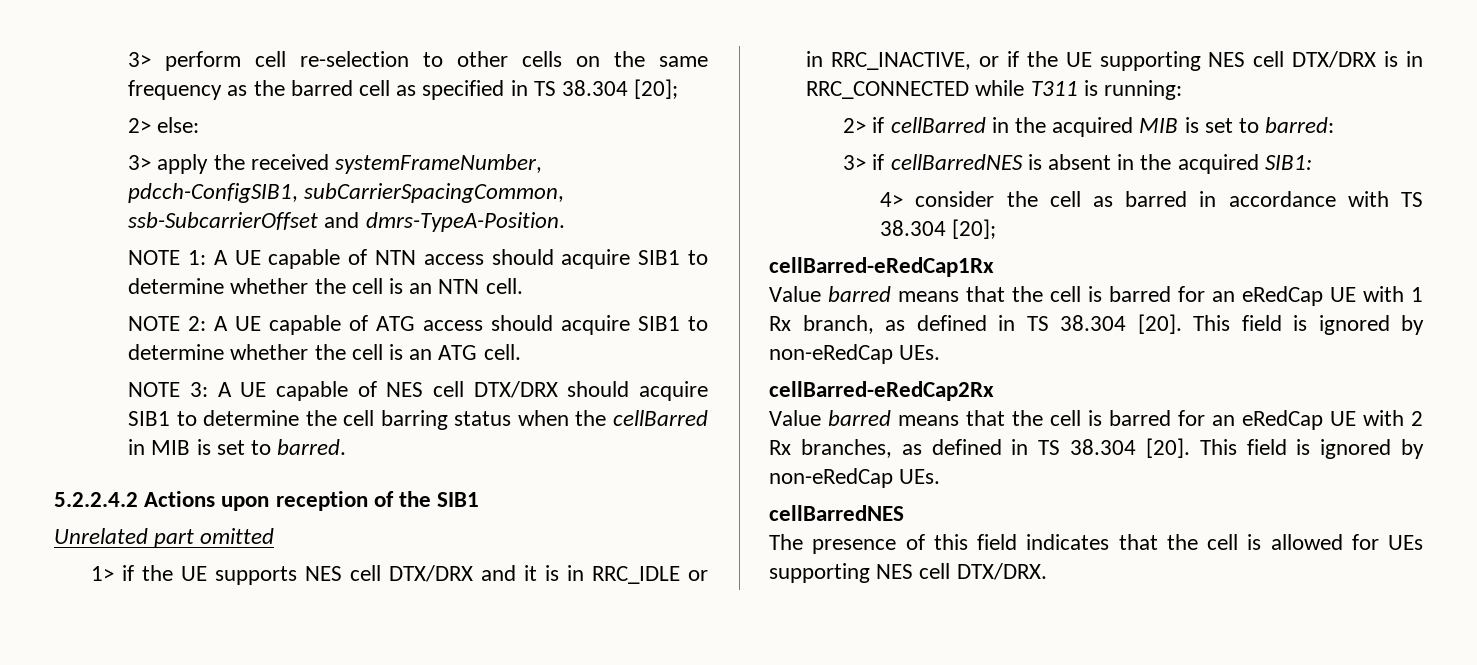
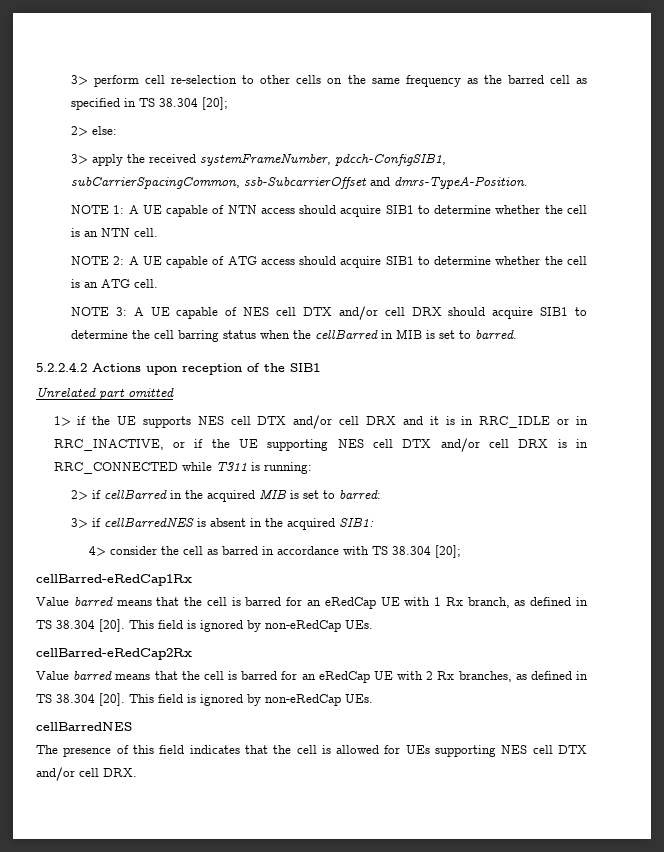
- NOTE 3: A UE capable of NES cell DTX/DRX should acquire SIB1 to determine the cell barring status when the cellBarred in MIB is set to barred.
+ NOTE 3: A UE capable of NES cell DTX and/or cell DRX should acquire SIB1 to determine the cell barring status when the cellBarred in MIB is set to barred.
- 1> if the UE supports NES cell DTX/DRX and it is in RRC_IDLE or in RRC_INACTIVE, or if the UE supporting NES cell DTX/DRX is in RRC_CONNECTED while T311 is running:
+ 1> if the UE supports NES cell DTX and/or cell DRX and it is in RRC_IDLE or in RRC_INACTIVE, or if the UE supporting NES cell DTX and/or cell DRX is in RRC_CONNECTED while T311 is running:
- The presence of this field indicates that the cell is allowed for UEs supporting NES cell DTX/DRX.
+ The presence of this field indicates that the cell is allowed for UEs supporting NES cell DTX and/or cell DRX.

